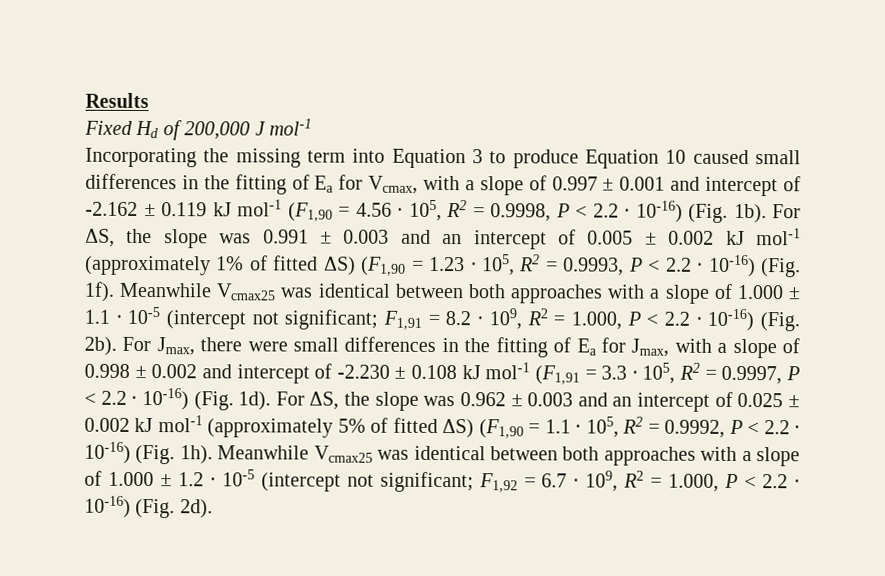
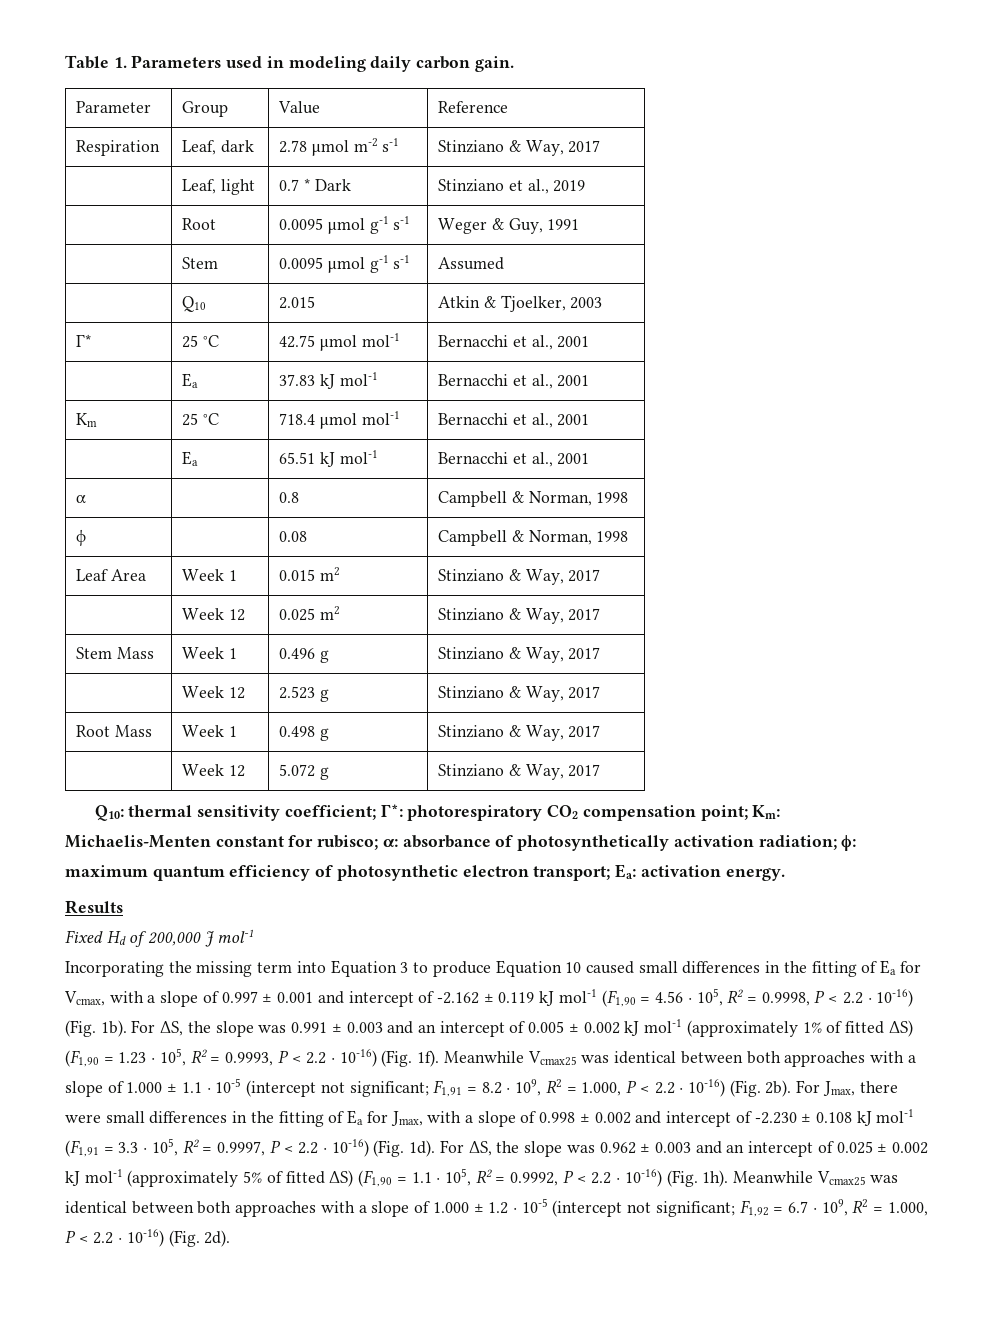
+ Table 1. Parameters used in modeling daily carbon gain.
+ Parameter | Group | Value | Reference
+ Respiration | Leaf, dark | 2.78 μmol m-2 s-1 | Stinziano & Way, 2017
+ | Leaf, light | 0.7 * Dark | Stinziano et al., 2019
+ | Root | 0.0095 μmol g-1 s-1 | Weger & Guy, 1991
+ | Stem | 0.0095 μmol g-1 s-1 | Assumed
+ | Q10 | 2.015 | Atkin & Tjoelker, 2003
+ Γ* | 25 °C | 42.75 μmol mol-1 | Bernacchi et al., 2001
+ | Ea | 37.83 kJ mol-1 | Bernacchi et al., 2001
+ Km | 25 °C | 718.4 μmol mol-1 | Bernacchi et al., 2001
+ | Ea | 65.51 kJ mol-1 | Bernacchi et al., 2001
+ α | | 0.8 | Campbell & Norman, 1998
+ ϕ | | 0.08 | Campbell & Norman, 1998
+ Leaf Area | Week 1 | 0.015 m2 | Stinziano & Way, 2017
+ | Week 12 | 0.025 m2 | Stinziano & Way, 2017
+ Stem Mass | Week 1 | 0.496 g | Stinziano & Way, 2017
+ | Week 12 | 2.523 g | Stinziano & Way, 2017
+ Root Mass | Week 1 | 0.498 g | Stinziano & Way, 2017
+ | Week 12 | 5.072 g | Stinziano & Way, 2017
+ Q10: thermal sensitivity coefficient; Γ*: photorespiratory CO2 compensation point; Km: Michaelis-Menten constant for rubisco; α: absorbance of photosynthetically activation radiation; ϕ: maximum quantum efficiency of photosynthetic electron transport; Ea: activation energy.

